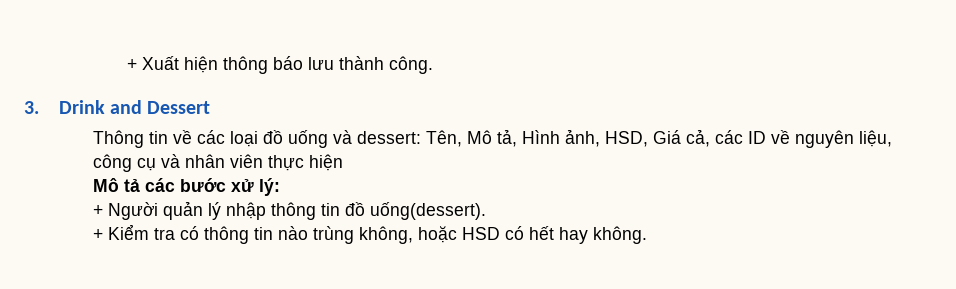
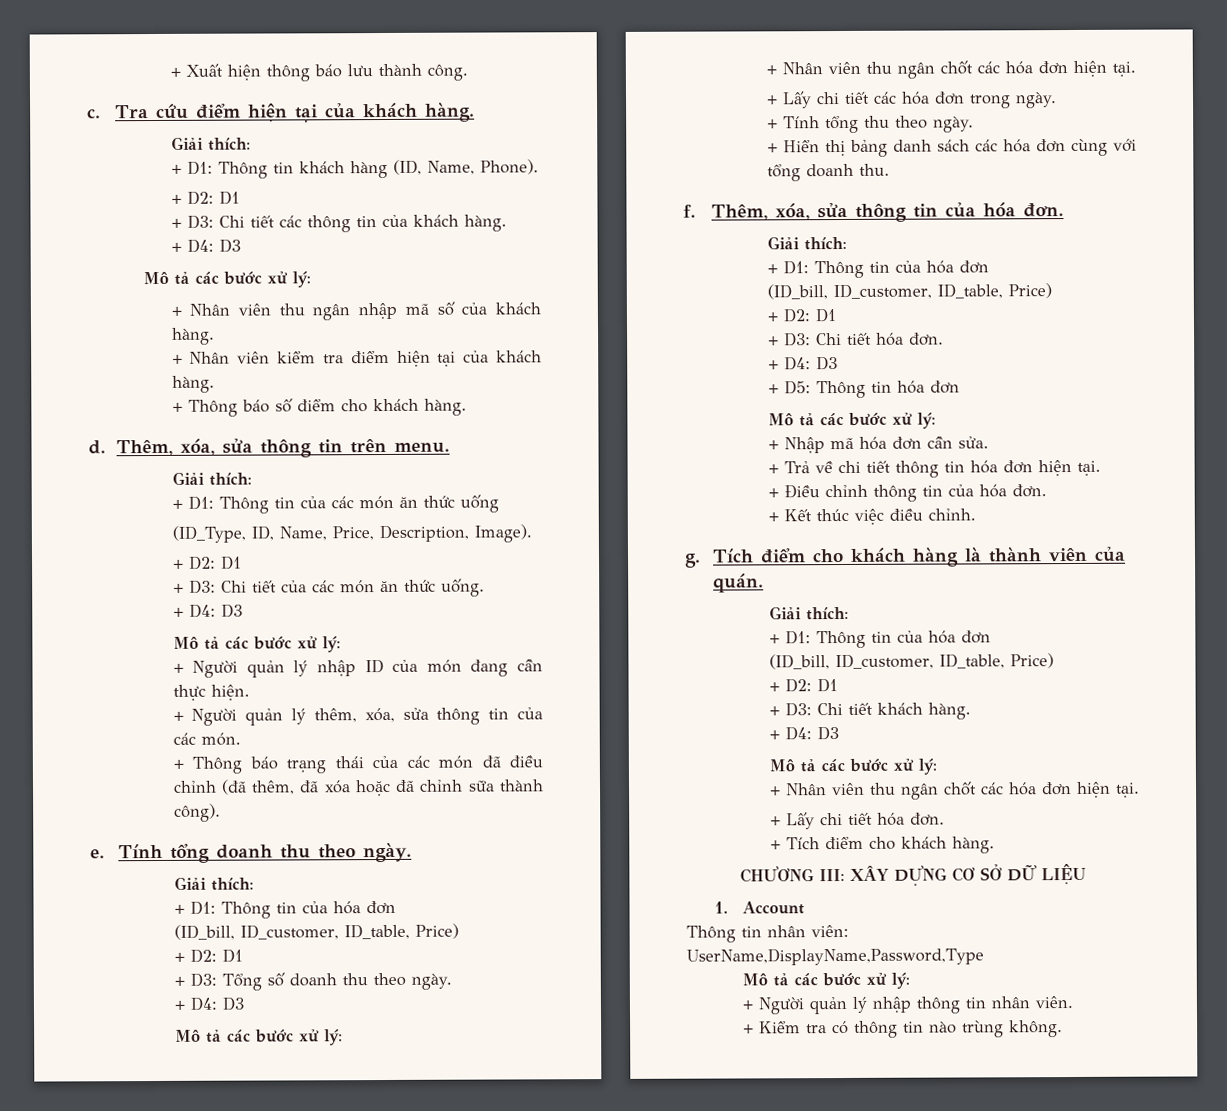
- 3. Drink and Dessert
- Thông tin về các loại đồ uống và dessert: Tên, Mô tả, Hình ảnh, HSD, Giá cả, các ID về nguyên liệu, công cụ và nhân viên thực hiện
+ c. Tra cứu điểm hiện tại của khách hàng.
+ Giải thích:
+ + D1: Thông tin khách hàng (ID, Name, Phone).
+ + D2: D1
+ + D3: Chi tiết các thông tin của khách hàng.
+ + D4: D3
+ Mô tả các bước xử lý:
+ + Nhân viên thu ngân nhập mã số của khách hàng.
+ + Nhân viên kiểm tra điểm hiện tại của khách hàng.
+ + Thông báo số điểm cho khách hàng.
+ d. Thêm, xóa, sửa thông tin trên menu.
+ Giải thích:
+ + D1: Thông tin của các món ăn thức uống
+ (ID_Type, ID, Name, Price, Description, Image).
+ + D2: D1
+ + D3: Chi tiết của các món ăn thức uống.
+ + D4: D3
+ Mô tả các bước xử lý:
+ + Người quản lý nhập ID của món đang cần thực hiện.
+ + Người quản lý thêm, xóa, sửa thông tin của các món.
+ + Thông báo trạng thái của các món đã điều chỉnh (đã thêm, đã xóa hoặc đã chỉnh sữa thành công).
+ e. Tính tổng doanh thu theo ngày.
+ Giải thích:
+ + D1: Thông tin của hóa đơn
+ (ID_bill, ID_customer, ID_table, Price)
+ + D2: D1
+ + D3: Tổng số doanh thu theo ngày.
+ + D4: D3
+ Mô tả các bước xử lý:
+ + Nhân viên thu ngân chốt các hóa đơn hiện tại.
+ + Lấy chi tiết các hóa đơn trong ngày.
+ + Tính tổng thu theo ngày.
+ + Hiển thị bảng danh sách các hóa đơn cùng với tổng doanh thu.
+ f. Thêm, xóa, sửa thông tin của hóa đơn.
+ Giải thích:
+ + D1: Thông tin của hóa đơn
+ (ID_bill, ID_customer, ID_table, Price)
+ + D2: D1
+ + D3: Chi tiết hóa đơn.
+ + D4: D3
+ + D5: Thông tin hóa đơn
+ Mô tả các bước xử lý:
+ + Nhập mã hóa đơn cần sửa.
+ + Trả về chi tiết thông tin hóa đơn hiện tại.
+ + Điều chỉnh thông tin của hóa đơn.
+ + Kết thúc việc điều chỉnh.
+ g. Tích điểm cho khách hàng là thành viên của quán.
+ Giải thích:
+ + D1: Thông tin của hóa đơn
+ (ID_bill, ID_customer, ID_table, Price)
+ + D2: D1
+ + D3: Chi tiết khách hàng.
+ + D4: D3
+ Mô tả các bước xử lý:
+ + Nhân viên thu ngân chốt các hóa đơn hiện tại.
+ + Lấy chi tiết hóa đơn.
+ + Tích điểm cho khách hàng.
+ CHƯƠNG III: XÂY DỰNG CƠ SỞ DỮ LIỆU
+ 1. Account
+ Thông tin nhân viên: UserName,DisplayName,Password,Type
- + Người quản lý nhập thông tin đồ uống(dessert).
+ + Người quản lý nhập thông tin nhân viên.
- + Kiểm tra có thông tin nào trùng không, hoặc HSD có hết hay không.
+ + Kiểm tra có thông tin nào trùng không.

